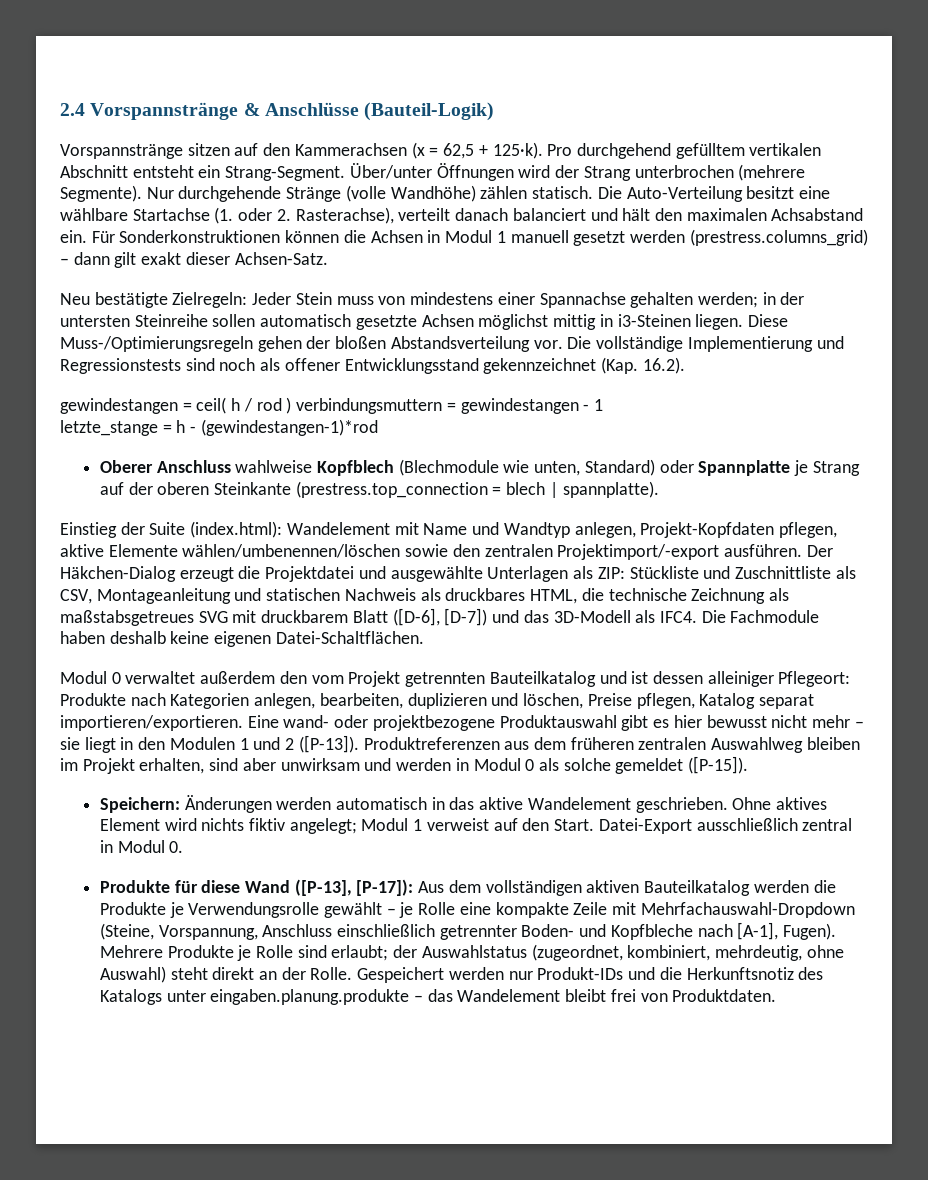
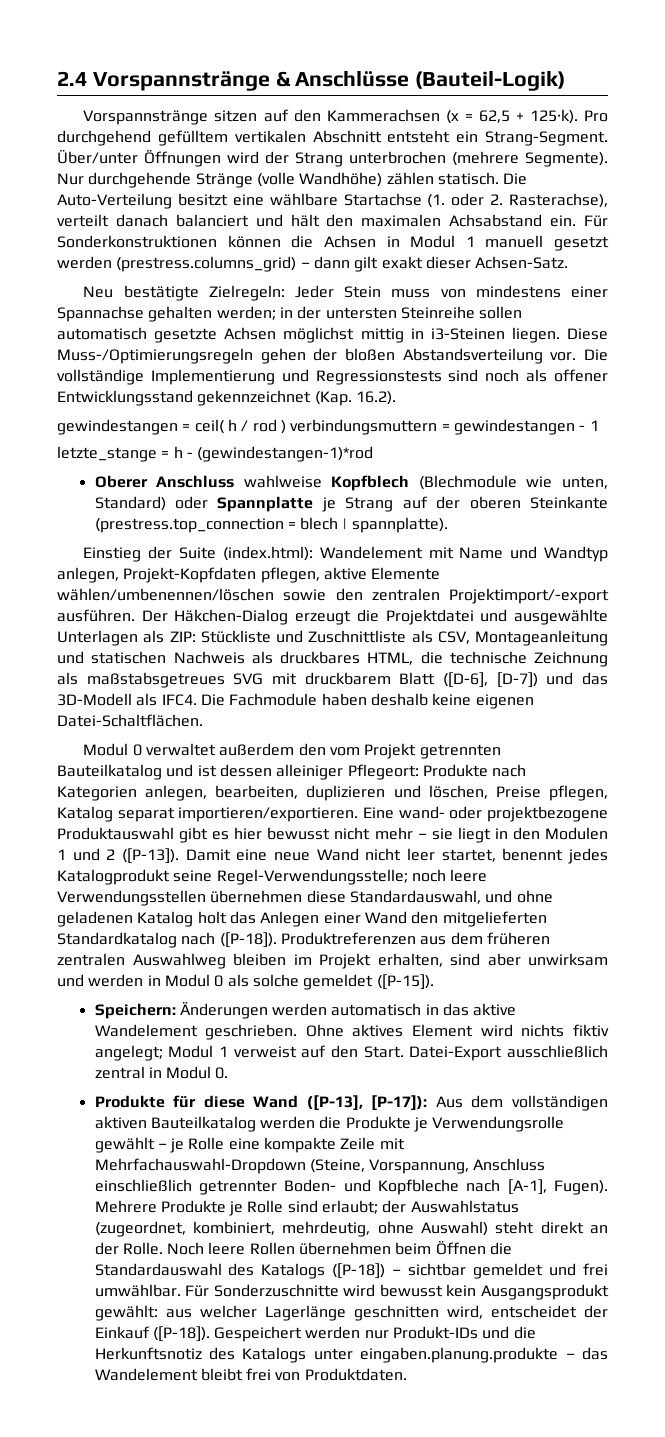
+ Damit eine neue Wand nicht leer startet, benennt jedes Katalogprodukt seine Regel-Verwendungsstelle; noch leere Verwendungsstellen übernehmen diese Standardauswahl, und ohne geladenen Katalog holt das Anlegen einer Wand den mitgelieferten Standardkatalog nach ([P-18]).
+ Noch leere Rollen übernehmen beim Öffnen die Standardauswahl des Katalogs ([P-18]) – sichtbar gemeldet und frei umwählbar. Für Sonderzuschnitte wird bewusst kein Ausgangsprodukt gewählt: aus welcher Lagerlänge geschnitten wird, entscheidet der Einkauf ([P-18]).

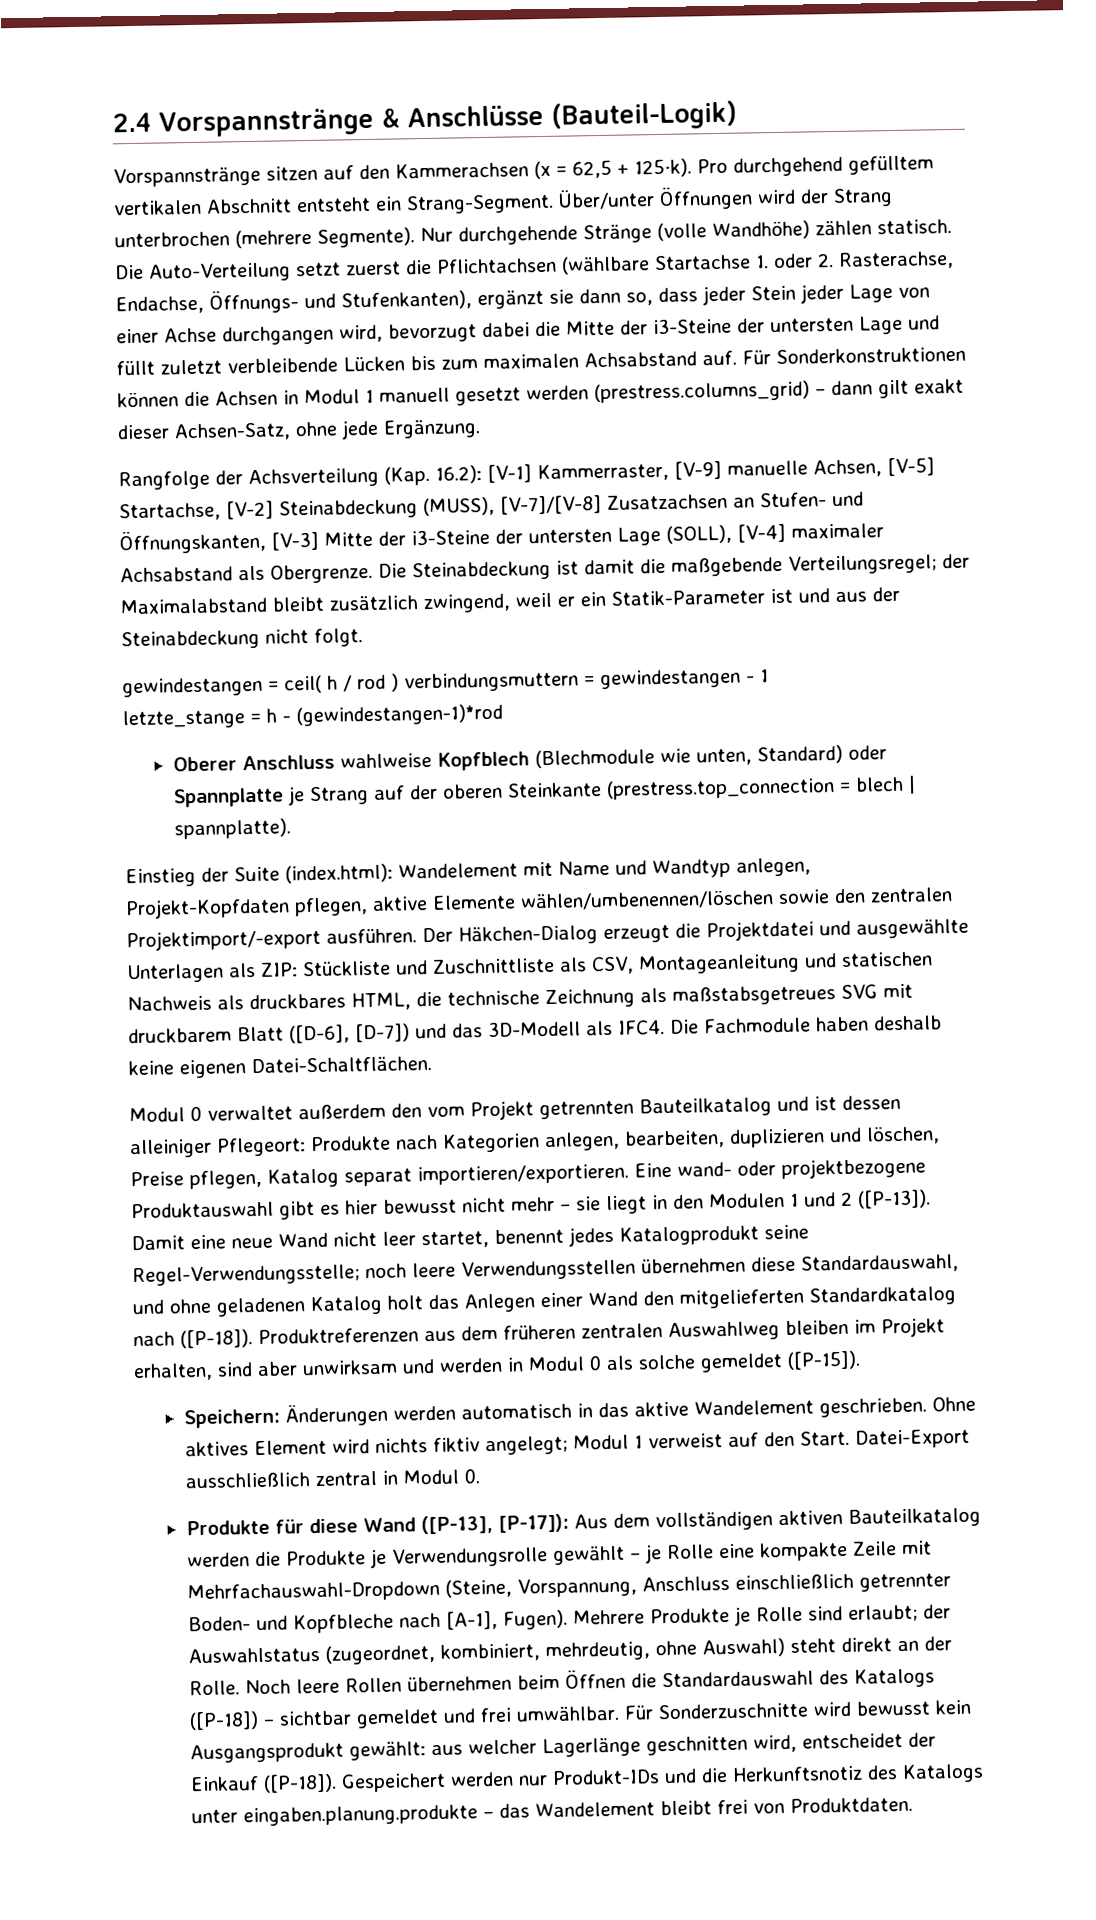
- Die Auto-Verteilung besitzt eine wählbare Startachse (1. oder 2. Rasterachse), verteilt danach balanciert und hält den maximalen Achsabstand ein.
+ Die Auto-Verteilung setzt zuerst die Pflichtachsen (wählbare Startachse 1. oder 2. Rasterachse, Endachse, Öffnungs- und Stufenkanten), ergänzt sie dann so, dass jeder Stein jeder Lage von einer Achse durchgangen wird, bevorzugt dabei die Mitte der i3-Steine der untersten Lage und füllt zuletzt verbleibende Lücken bis zum maximalen Achsabstand auf.
- Für Sonderkonstruktionen können die Achsen in Modul 1 manuell gesetzt werden (prestress.columns_grid) – dann gilt exakt dieser Achsen-Satz.
- Neu bestätigte Zielregeln: Jeder Stein muss von mindestens einer Spannachse gehalten werden; in der untersten Steinreihe sollen automatisch gesetzte Achsen möglichst mittig in i3-Steinen liegen. Diese Muss-/Optimierungsregeln gehen der bloßen Abstandsverteilung vor. Die vollständige Implementierung und Regressionstests sind noch als offener Entwicklungsstand gekennzeichnet (Kap. 16.2).
+ Für Sonderkonstruktionen können die Achsen in Modul 1 manuell gesetzt werden (prestress.columns_grid) – dann gilt exakt dieser Achsen-Satz, ohne jede Ergänzung.
+ Rangfolge der Achsverteilung (Kap. 16.2): [V-1] Kammerraster, [V-9] manuelle Achsen, [V-5] Startachse, [V-2] Steinabdeckung (MUSS), [V-7]/[V-8] Zusatzachsen an Stufen- und Öffnungskanten, [V-3] Mitte der i3-Steine der untersten Lage (SOLL), [V-4] maximaler Achsabstand als Obergrenze. Die Steinabdeckung ist damit die maßgebende Verteilungsregel; der Maximalabstand bleibt zusätzlich zwingend, weil er ein Statik-Parameter ist und aus der Steinabdeckung nicht folgt.

